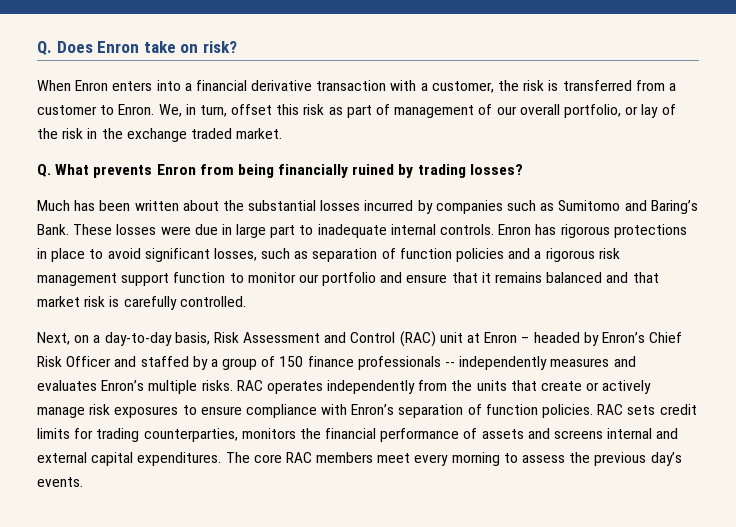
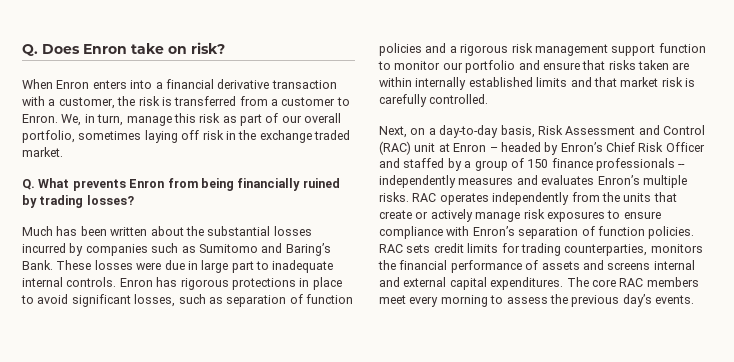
- We, in turn, offset this risk as part of management of our overall portfolio, or lay of the risk in the exchange traded market.
+ We, in turn, manage this risk as part of our overall portfolio, sometimes laying off risk in the exchange traded market.
- Enron has rigorous protections in place to avoid significant losses, such as separation of function policies and a rigorous risk management support function to monitor our portfolio and ensure that it remains balanced and that market risk is carefully controlled.
+ Enron has rigorous protections in place to avoid significant losses, such as separation of function policies and a rigorous risk management support function to monitor our portfolio and ensure that risks taken are within internally established limits and that market risk is carefully controlled.

